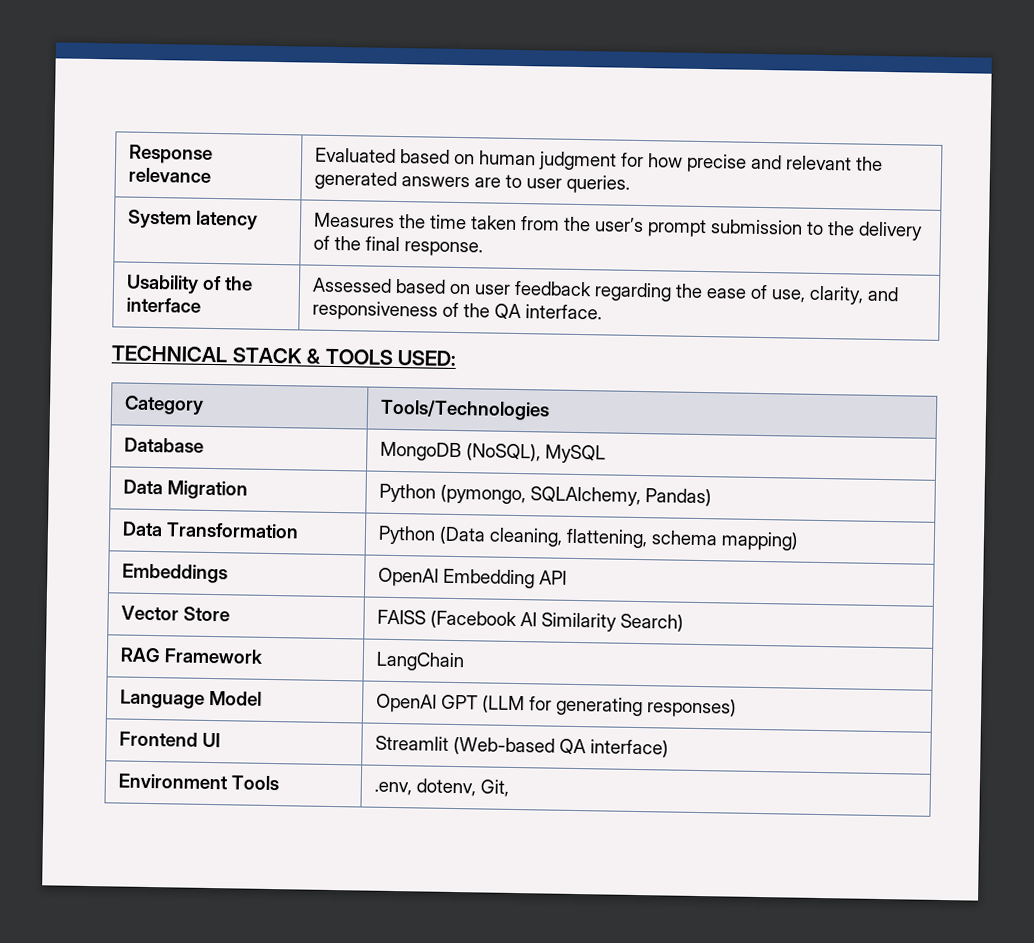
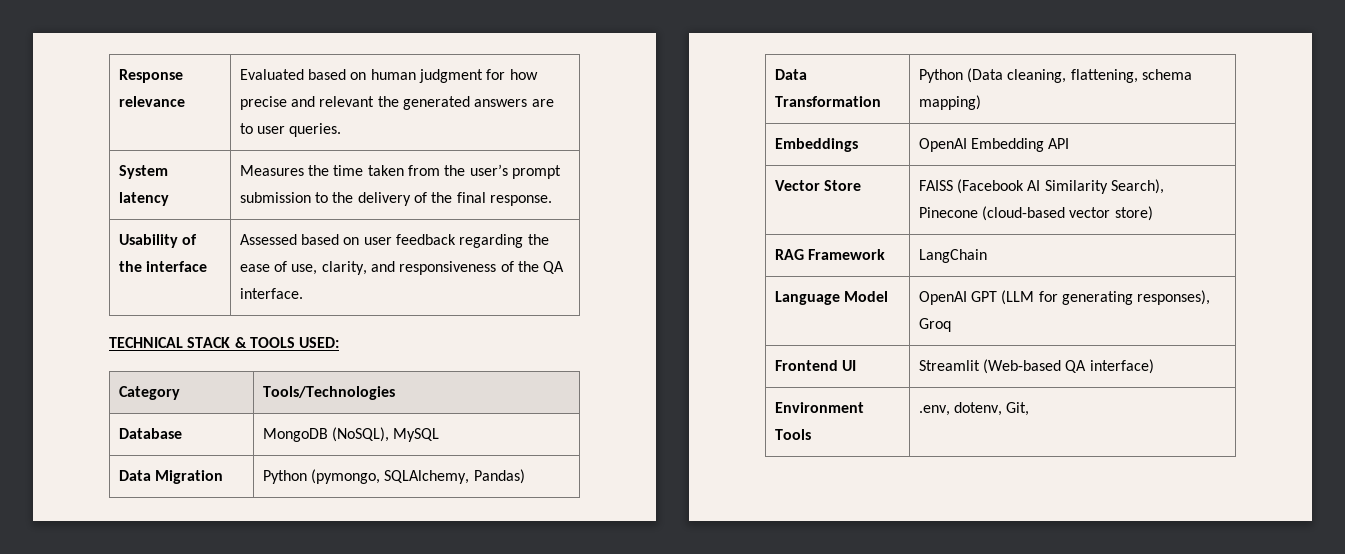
- Vector Store | FAISS (Facebook AI Similarity Search)
+ Vector Store | FAISS (Facebook AI Similarity Search), Pinecone (cloud-based vector store)
- Language Model | OpenAI GPT (LLM for generating responses)
+ Language Model | OpenAI GPT (LLM for generating responses), Groq

